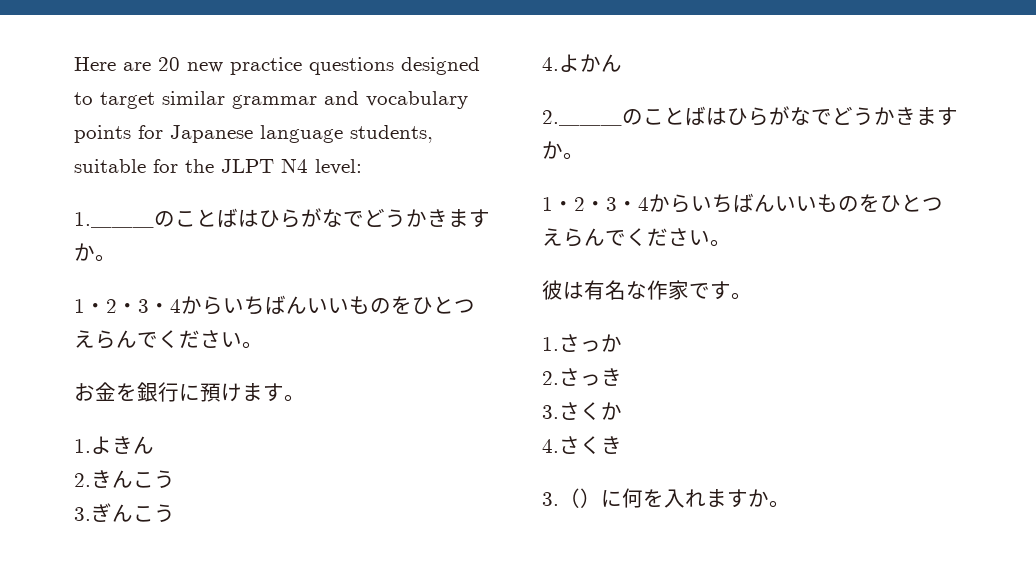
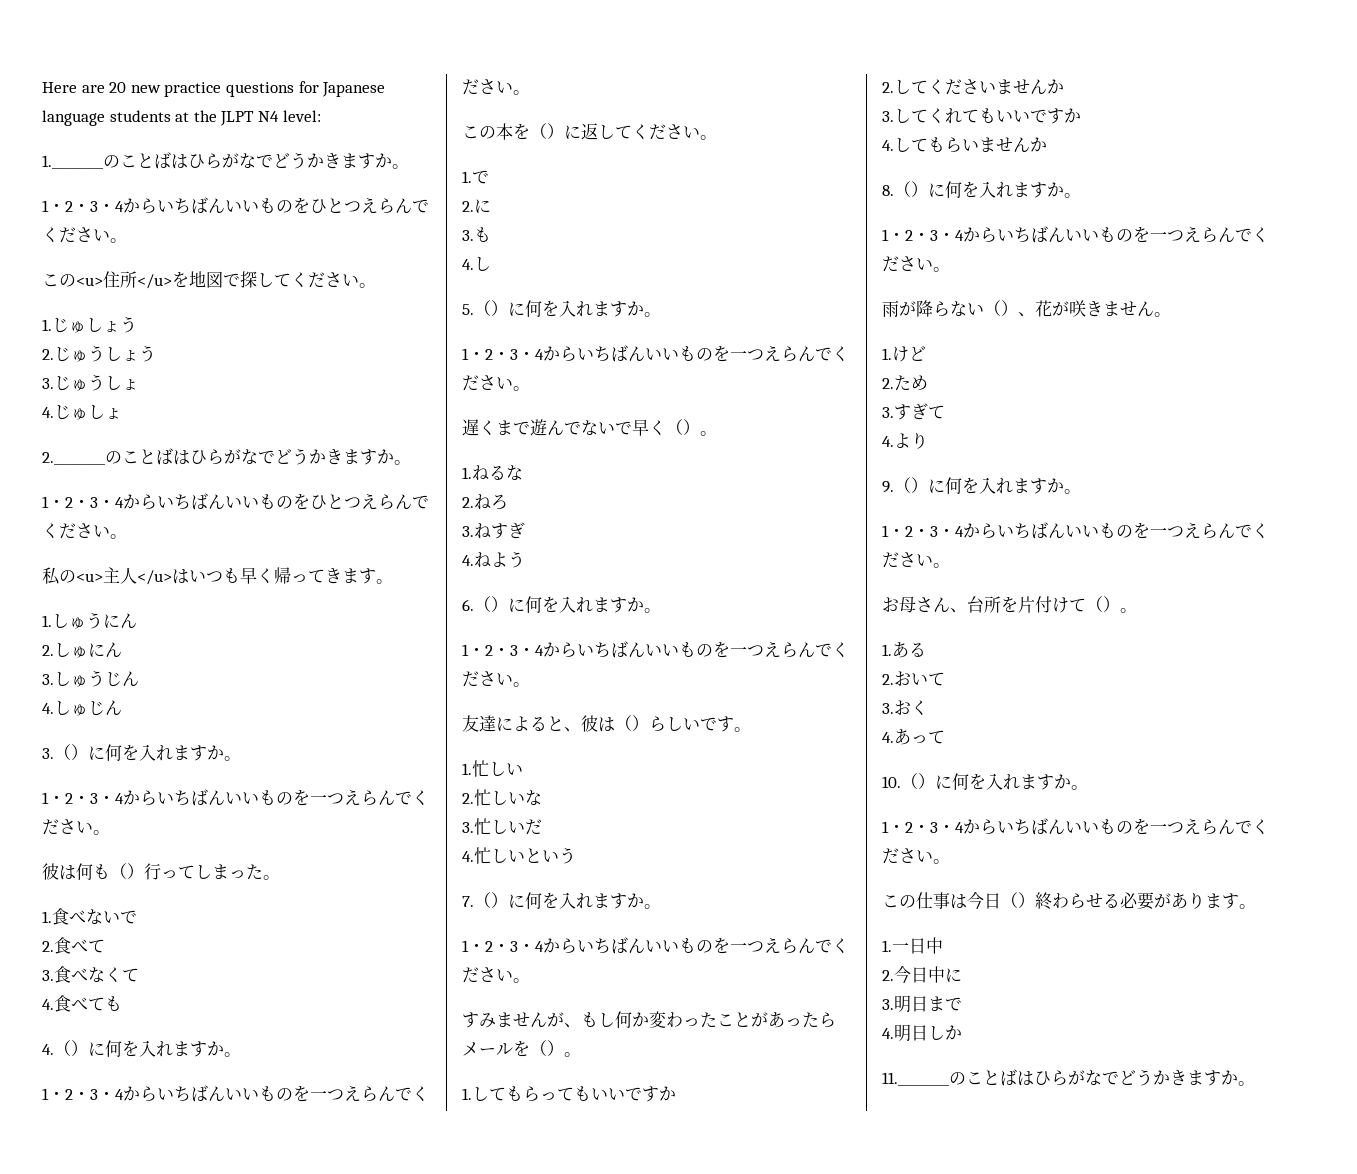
- Here are 20 new practice questions designed to target similar grammar and vocabulary points for Japanese language students, suitable for the JLPT N4 level:
+ Here are 20 new practice questions for Japanese language students at the JLPT N4 level:
- お金を銀行に預けます。
- 1.よきん
- 2.きんこう
+ この<u>住所</u>を地図で探してください。
+ 1.じゅしょう
+ 2.じゅうしょう
- 3.ぎんこう
- 4.よかん
+ 3.じゅうしょ
+ 4.じゅしょ
- 彼は有名な作家です。
- 1.さっか
- 2.さっき
- 3.さくか
- 4.さくき
+ 私の<u>主人</u>はいつも早く帰ってきます。
+ 1.しゅうにん
+ 2.しゅにん
+ 3.しゅうじん
+ 4.しゅじん
  3.（）に何を入れますか。
+ 1・2・3・4からいちばんいいものを一つえらんでください。
+ 彼は何も（）行ってしまった。
+ 1.食べないで
+ 2.食べて
+ 3.食べなくて
+ 4.食べても
+ 4.（）に何を入れますか。
+ 1・2・3・4からいちばんいいものを一つえらんでください。
+ この本を（）に返してください。
+ 1.で
+ 2.に
+ 3.も
+ 4.し
+ 5.（）に何を入れますか。
+ 1・2・3・4からいちばんいいものを一つえらんでください。
+ 遅くまで遊んでないで早く（）。
+ 1.ねるな
+ 2.ねろ
+ 3.ねすぎ
+ 4.ねよう
+ 6.（）に何を入れますか。
+ 1・2・3・4からいちばんいいものを一つえらんでください。
+ 友達によると、彼は（）らしいです。
+ 1.忙しい
+ 2.忙しいな
+ 3.忙しいだ
+ 4.忙しいという
+ 7.（）に何を入れますか。
+ 1・2・3・4からいちばんいいものを一つえらんでください。
+ すみませんが、もし何か変わったことがあったらメールを（）。
+ 1.してもらってもいいですか
+ 2.してくださいませんか
+ 3.してくれてもいいですか
+ 4.してもらいませんか
+ 8.（）に何を入れますか。
+ 1・2・3・4からいちばんいいものを一つえらんでください。
+ 雨が降らない（）、花が咲きません。
+ 1.けど
+ 2.ため
+ 3.すぎて
+ 4.より
+ 9.（）に何を入れますか。
+ 1・2・3・4からいちばんいいものを一つえらんでください。
+ お母さん、台所を片付けて（）。
+ 1.ある
+ 2.おいて
+ 3.おく
+ 4.あって
+ 10.（）に何を入れますか。
+ 1・2・3・4からいちばんいいものを一つえらんでください。
+ この仕事は今日（）終わらせる必要があります。
+ 1.一日中
+ 2.今日中に
+ 3.明日まで
+ 4.明日しか
+ 11.＿＿＿のことばはひらがなでどうかきますか。

